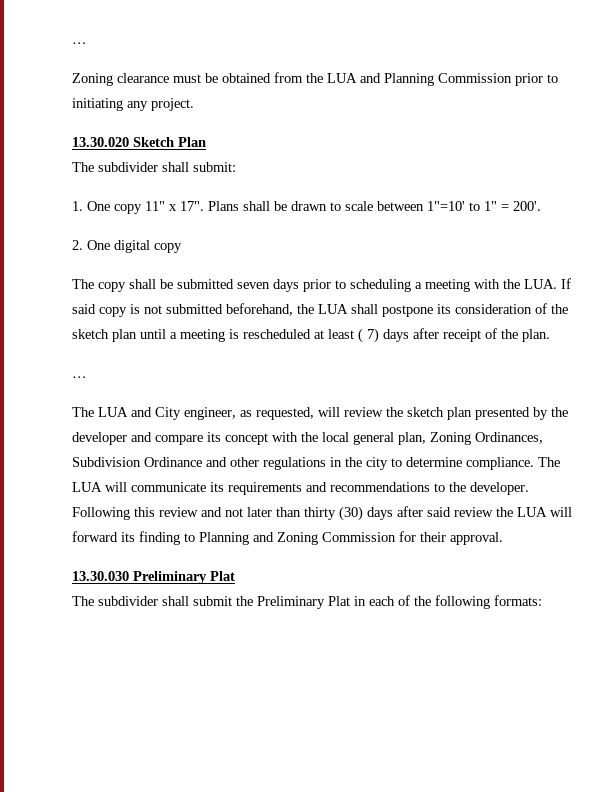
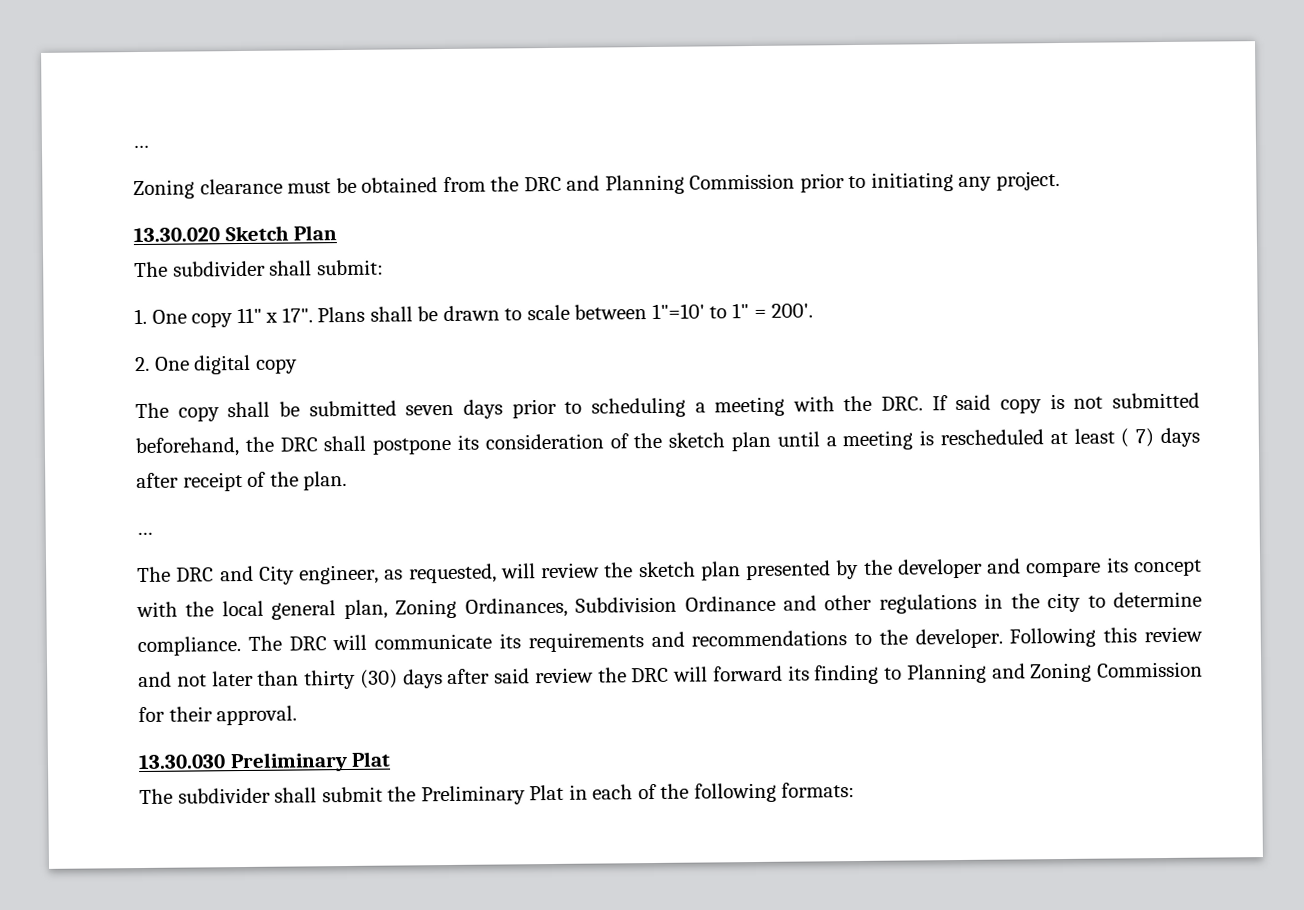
- Zoning clearance must be obtained from the LUA and Planning Commission prior to initiating any project.
+ Zoning clearance must be obtained from the DRC and Planning Commission prior to initiating any project.
- The copy shall be submitted seven days prior to scheduling a meeting with the LUA. If said copy is not submitted beforehand, the LUA shall postpone its consideration of the sketch plan until a meeting is rescheduled at least ( 7) days after receipt of the plan.
+ The copy shall be submitted seven days prior to scheduling a meeting with the DRC. If said copy is not submitted beforehand, the DRC shall postpone its consideration of the sketch plan until a meeting is rescheduled at least ( 7) days after receipt of the plan.
- The LUA and City engineer, as requested, will review the sketch plan presented by the developer and compare its concept with the local general plan, Zoning Ordinances, Subdivision Ordinance and other regulations in the city to determine compliance.
+ The DRC and City engineer, as requested, will review the sketch plan presented by the developer and compare its concept with the local general plan, Zoning Ordinances, Subdivision Ordinance and other regulations in the city to determine compliance.
- The LUA will communicate its requirements and recommendations to the developer.
+ The DRC will communicate its requirements and recommendations to the developer.
- Following this review and not later than thirty (30) days after said review the LUA will forward its finding to Planning and Zoning Commission for their approval.
+ Following this review and not later than thirty (30) days after said review the DRC will forward its finding to Planning and Zoning Commission for their approval.

